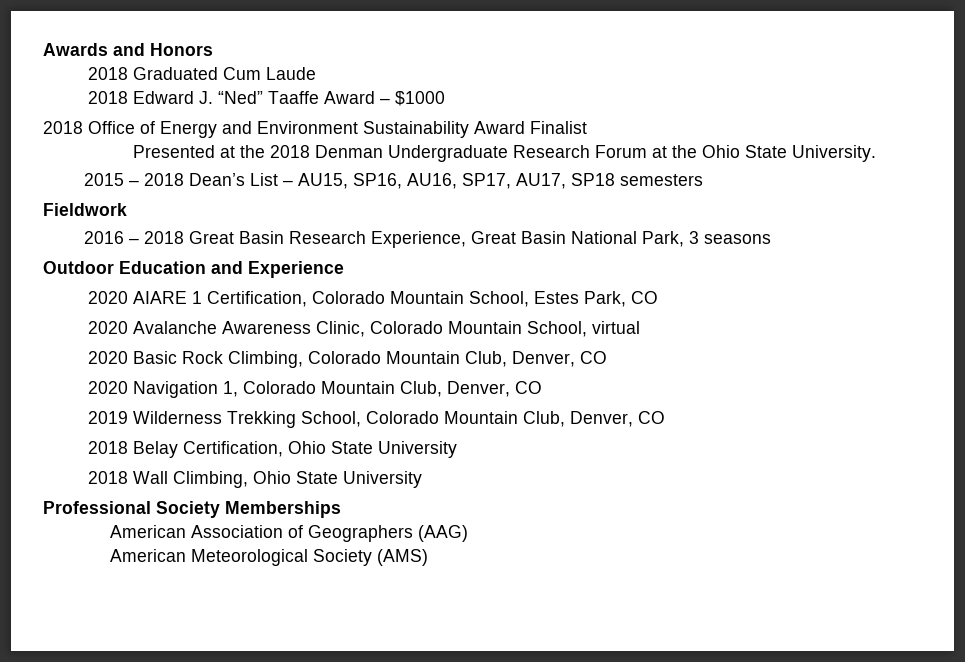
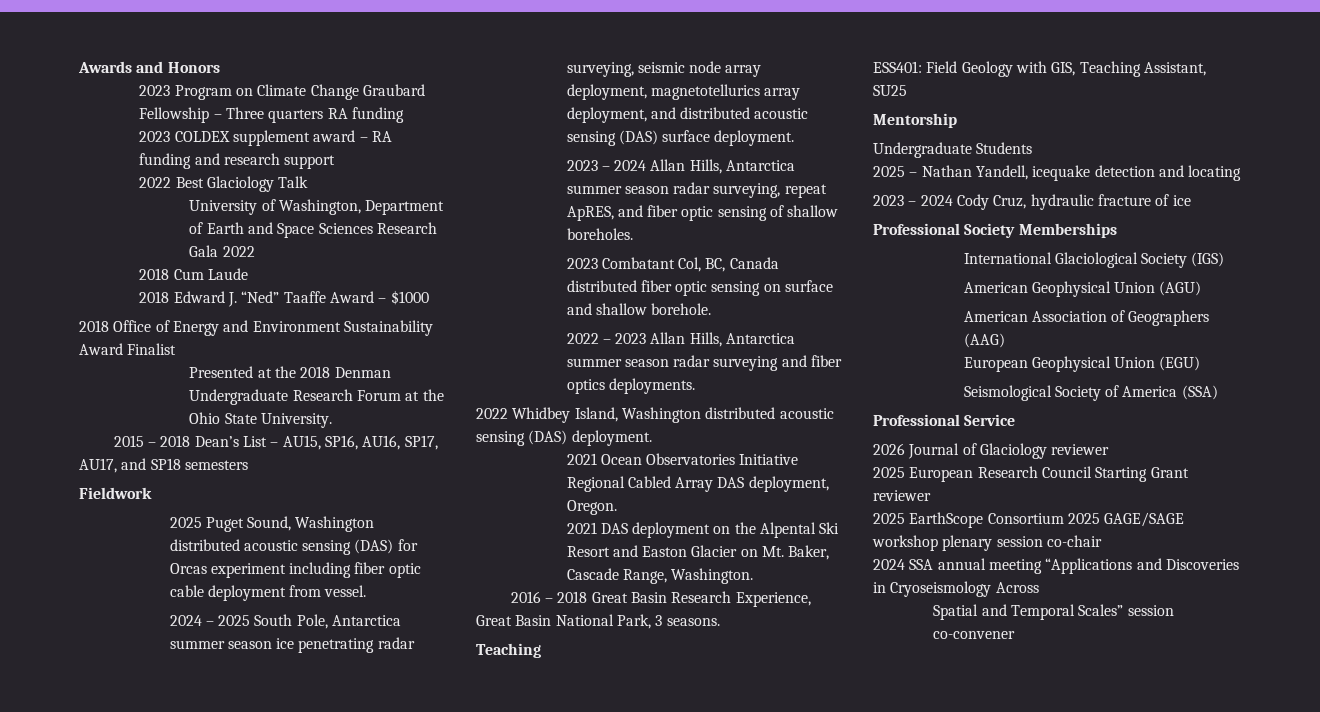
- 2018 Graduated Cum Laude
+ 2023 Program on Climate Change Graubard Fellowship – Three quarters RA funding
+ 2023 COLDEX supplement award – RA funding and research support
+ 2022 Best Glaciology Talk
+ University of Washington, Department of Earth and Space Sciences Research Gala 2022
+ 2018 Cum Laude
- 2015 – 2018 Dean’s List – AU15, SP16, AU16, SP17, AU17, SP18 semesters
+ 2015 – 2018 Dean’s List – AU15, SP16, AU16, SP17, AU17, and SP18 semesters
+ 2025 Puget Sound, Washington distributed acoustic sensing (DAS) for Orcas experiment including fiber optic cable deployment from vessel.
+ 2024 – 2025 South Pole, Antarctica summer season ice penetrating radar surveying, seismic node array deployment, magnetotellurics array deployment, and distributed acoustic sensing (DAS) surface deployment.
+ 2023 – 2024 Allan Hills, Antarctica summer season radar surveying, repeat ApRES, and fiber optic sensing of shallow boreholes.
+ 2023 Combatant Col, BC, Canada distributed fiber optic sensing on surface and shallow borehole.
+ 2022 – 2023 Allan Hills, Antarctica summer season radar surveying and fiber optics deployments.
+ 2022 Whidbey Island, Washington distributed acoustic sensing (DAS) deployment.
+ 2021 Ocean Observatories Initiative Regional Cabled Array DAS deployment, Oregon.
+ 2021 DAS deployment on the Alpental Ski Resort and Easton Glacier on Mt. Baker, Cascade Range, Washington.
- 2016 – 2018 Great Basin Research Experience, Great Basin National Park, 3 seasons
- Outdoor Education and Experience
- 2020 AIARE 1 Certification, Colorado Mountain School, Estes Park, CO
- 2020 Avalanche Awareness Clinic, Colorado Mountain School, virtual
- 2020 Basic Rock Climbing, Colorado Mountain Club, Denver, CO
- 2020 Navigation 1, Colorado Mountain Club, Denver, CO
- 2019 Wilderness Trekking School, Colorado Mountain Club, Denver, CO
- 2018 Belay Certification, Ohio State University
- 2018 Wall Climbing, Ohio State University
+ 2016 – 2018 Great Basin Research Experience, Great Basin National Park, 3 seasons.
+ Teaching
+ ESS401: Field Geology with GIS, Teaching Assistant, SU25
+ Mentorship
+ Undergraduate Students
+ 2025 – Nathan Yandell, icequake detection and locating
+ 2023 – 2024 Cody Cruz, hydraulic fracture of ice
  Professional Society Memberships
+ International Glaciological Society (IGS)
+ American Geophysical Union (AGU)
- American Meteorological Society (AMS)
+ European Geophysical Union (EGU)
+ Seismological Society of America (SSA)
+ Professional Service
+ 2026 Journal of Glaciology reviewer
+ 2025 European Research Council Starting Grant reviewer
+ 2025 EarthScope Consortium 2025 GAGE/SAGE workshop plenary session co-chair
+ 2024 SSA annual meeting “Applications and Discoveries in Cryoseismology Across
+ Spatial and Temporal Scales” session co-convener

